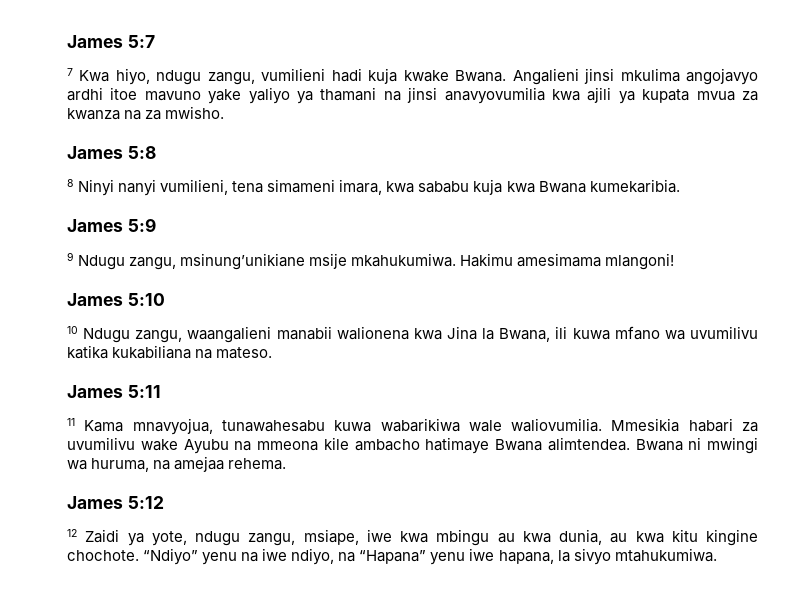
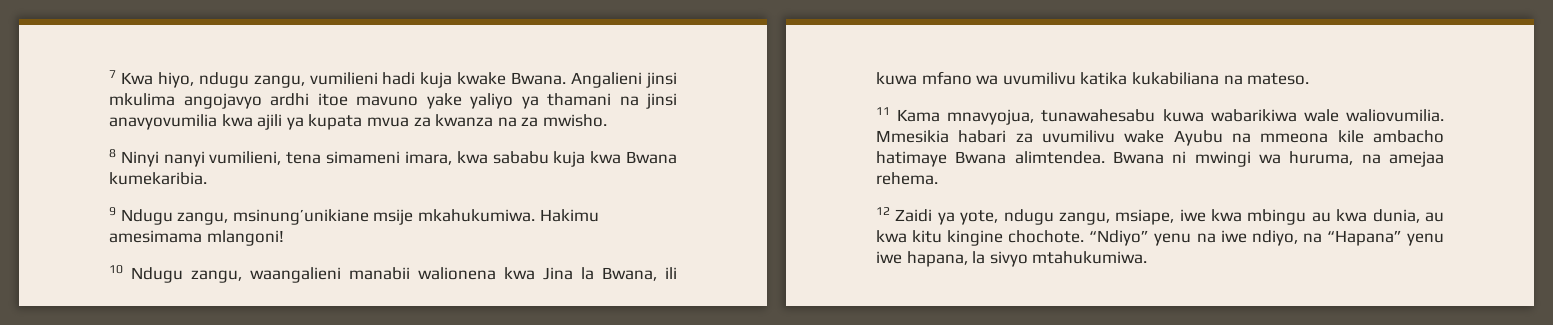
- James 5:7
- James 5:8
- James 5:9
- James 5:10
- James 5:11
- James 5:12

